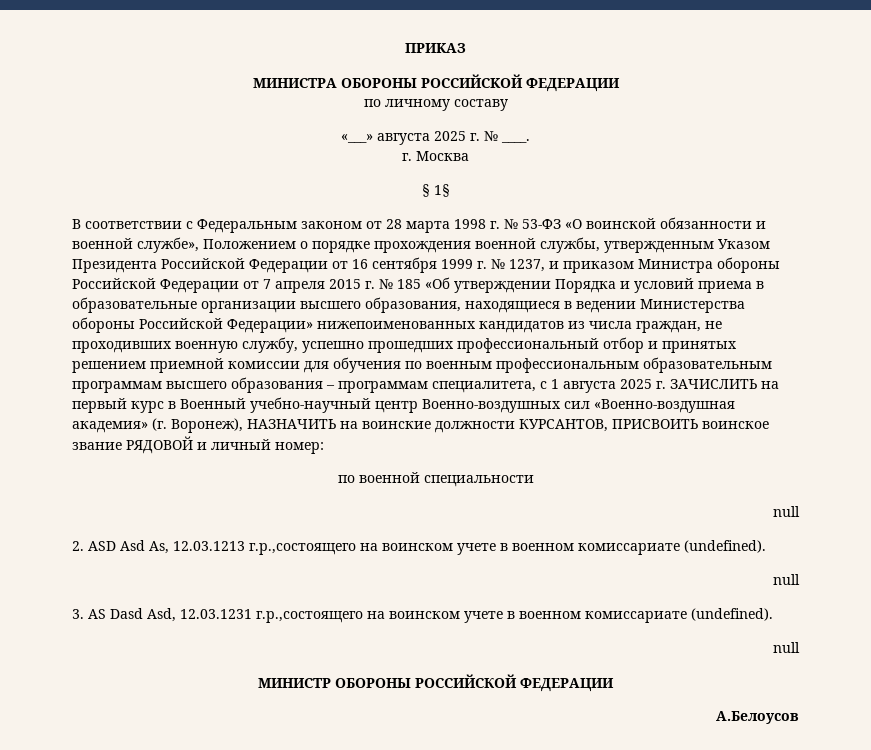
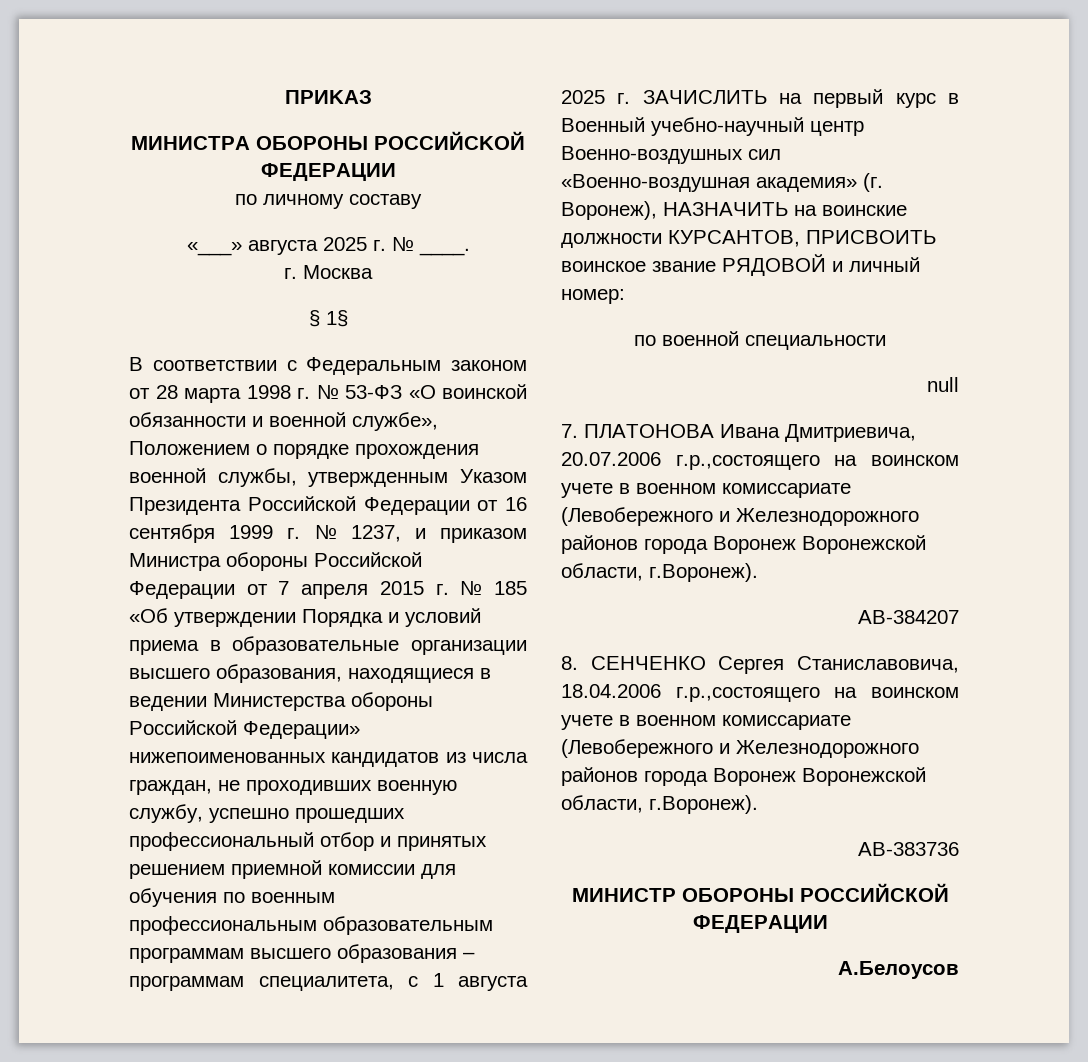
- 2. ASD Asd As, 12.03.1213 г.р.,состоящего на воинском учете в военном комиссариате (undefined).
- null
- 3. AS Dasd Asd, 12.03.1231 г.р.,состоящего на воинском учете в военном комиссариате (undefined).
- null
+ 7. ПЛАТОНОВА Ивана Дмитриевича, 20.07.2006 г.р.,состоящего на воинском учете в военном комиссариате (Левобережного и Железнодорожного районов города Воронеж Воронежской области, г.Воронеж).
+ АВ-384207
+ 8. СЕНЧЕНКО Сергея Станиславовича, 18.04.2006 г.р.,состоящего на воинском учете в военном комиссариате (Левобережного и Железнодорожного районов города Воронеж Воронежской области, г.Воронеж).
+ АВ-383736

